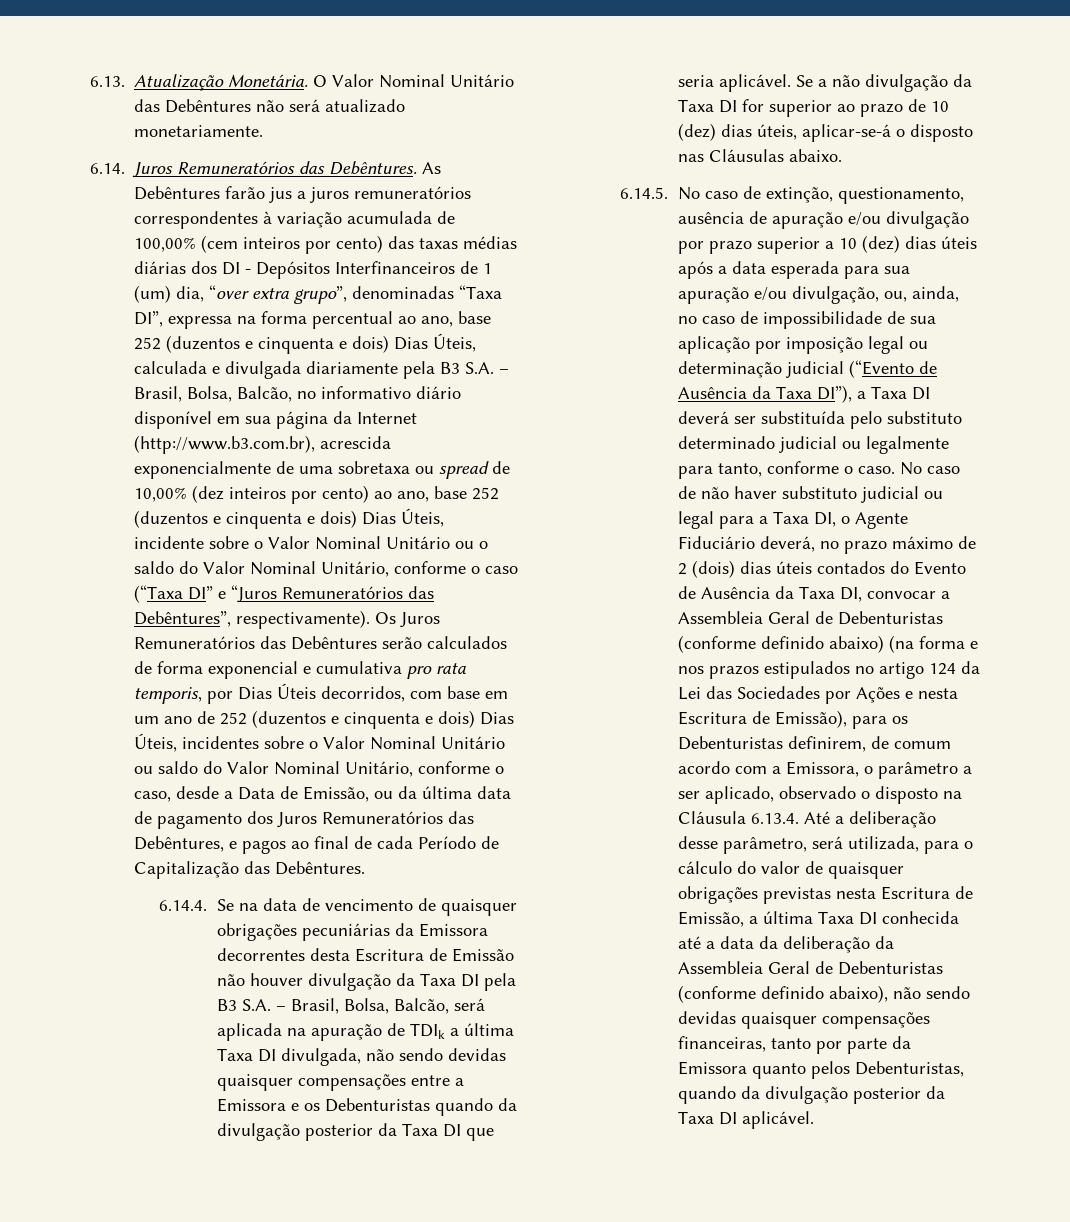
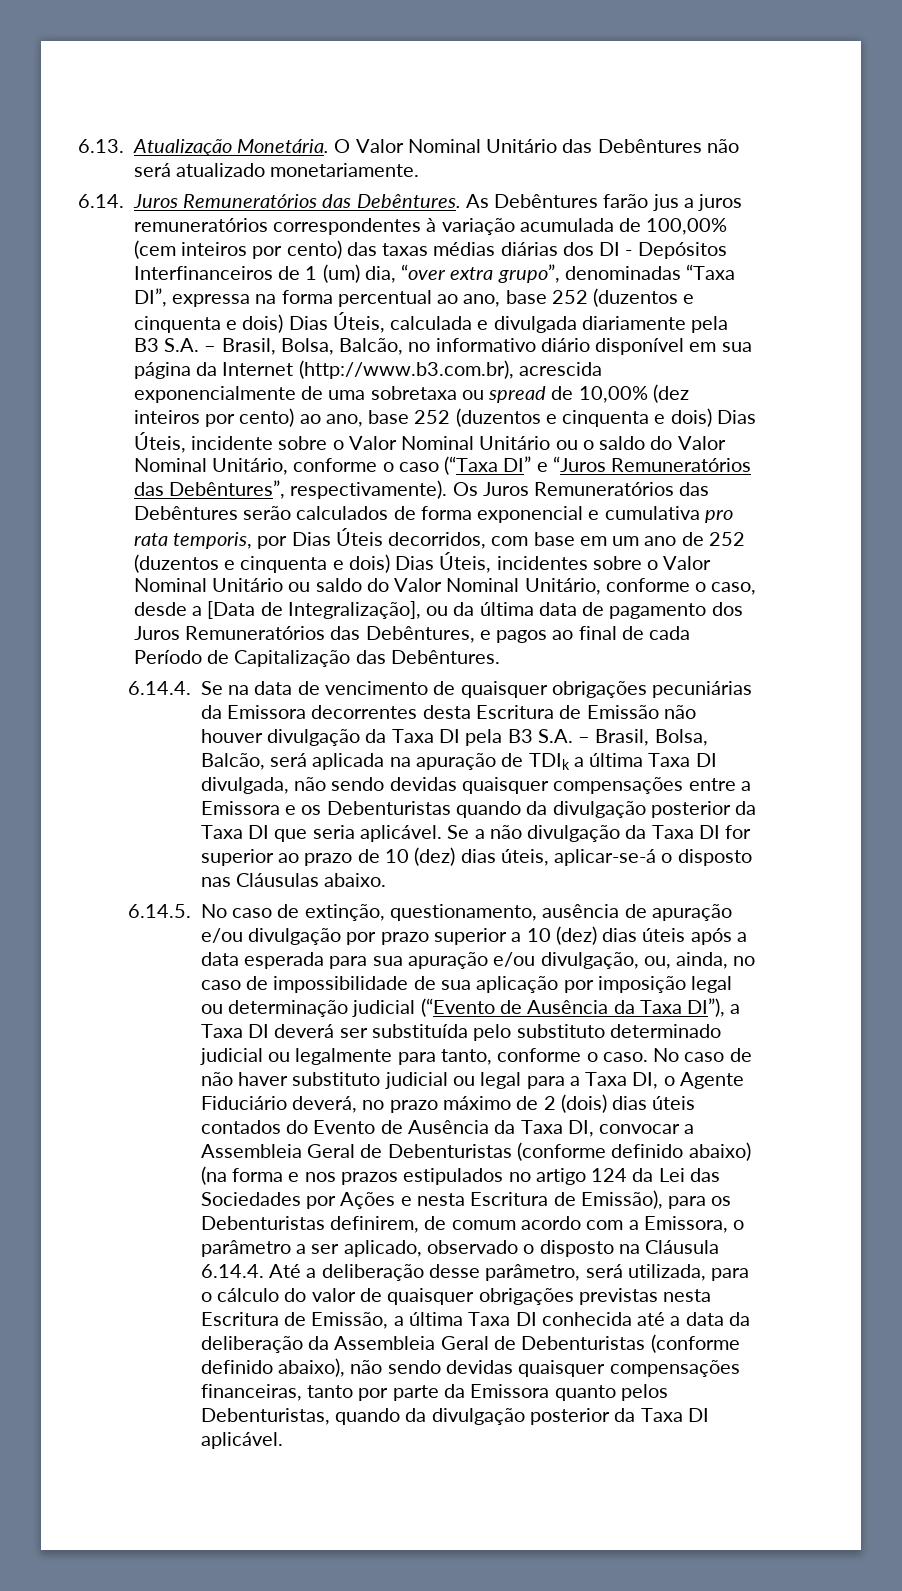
- Os Juros Remuneratórios das Debêntures serão calculados de forma exponencial e cumulativa pro rata temporis, por Dias Úteis decorridos, com base em um ano de 252 (duzentos e cinquenta e dois) Dias Úteis, incidentes sobre o Valor Nominal Unitário ou saldo do Valor Nominal Unitário, conforme o caso, desde a Data de Emissão, ou da última data de pagamento dos Juros Remuneratórios das Debêntures, e pagos ao final de cada Período de Capitalização das Debêntures.
+ Os Juros Remuneratórios das Debêntures serão calculados de forma exponencial e cumulativa pro rata temporis, por Dias Úteis decorridos, com base em um ano de 252 (duzentos e cinquenta e dois) Dias Úteis, incidentes sobre o Valor Nominal Unitário ou saldo do Valor Nominal Unitário, conforme o caso, desde a [Data de Integralização], ou da última data de pagamento dos Juros Remuneratórios das Debêntures, e pagos ao final de cada Período de Capitalização das Debêntures.
- No caso de não haver substituto judicial ou legal para a Taxa DI, o Agente Fiduciário deverá, no prazo máximo de 2 (dois) dias úteis contados do Evento de Ausência da Taxa DI, convocar a Assembleia Geral de Debenturistas (conforme definido abaixo) (na forma e nos prazos estipulados no artigo 124 da Lei das Sociedades por Ações e nesta Escritura de Emissão), para os Debenturistas definirem, de comum acordo com a Emissora, o parâmetro a ser aplicado, observado o disposto na Cláusula 6.13.4. Até a deliberação desse parâmetro, será utilizada, para o cálculo do valor de quaisquer obrigações previstas nesta Escritura de Emissão, a última Taxa DI conhecida até a data da deliberação da Assembleia Geral de Debenturistas (conforme definido abaixo), não sendo devidas quaisquer compensações financeiras, tanto por parte da Emissora quanto pelos Debenturistas, quando da divulgação posterior da Taxa DI aplicável.
+ No caso de não haver substituto judicial ou legal para a Taxa DI, o Agente Fiduciário deverá, no prazo máximo de 2 (dois) dias úteis contados do Evento de Ausência da Taxa DI, convocar a Assembleia Geral de Debenturistas (conforme definido abaixo) (na forma e nos prazos estipulados no artigo 124 da Lei das Sociedades por Ações e nesta Escritura de Emissão), para os Debenturistas definirem, de comum acordo com a Emissora, o parâmetro a ser aplicado, observado o disposto na Cláusula 6.14.4. Até a deliberação desse parâmetro, será utilizada, para o cálculo do valor de quaisquer obrigações previstas nesta Escritura de Emissão, a última Taxa DI conhecida até a data da deliberação da Assembleia Geral de Debenturistas (conforme definido abaixo), não sendo devidas quaisquer compensações financeiras, tanto por parte da Emissora quanto pelos Debenturistas, quando da divulgação posterior da Taxa DI aplicável.

